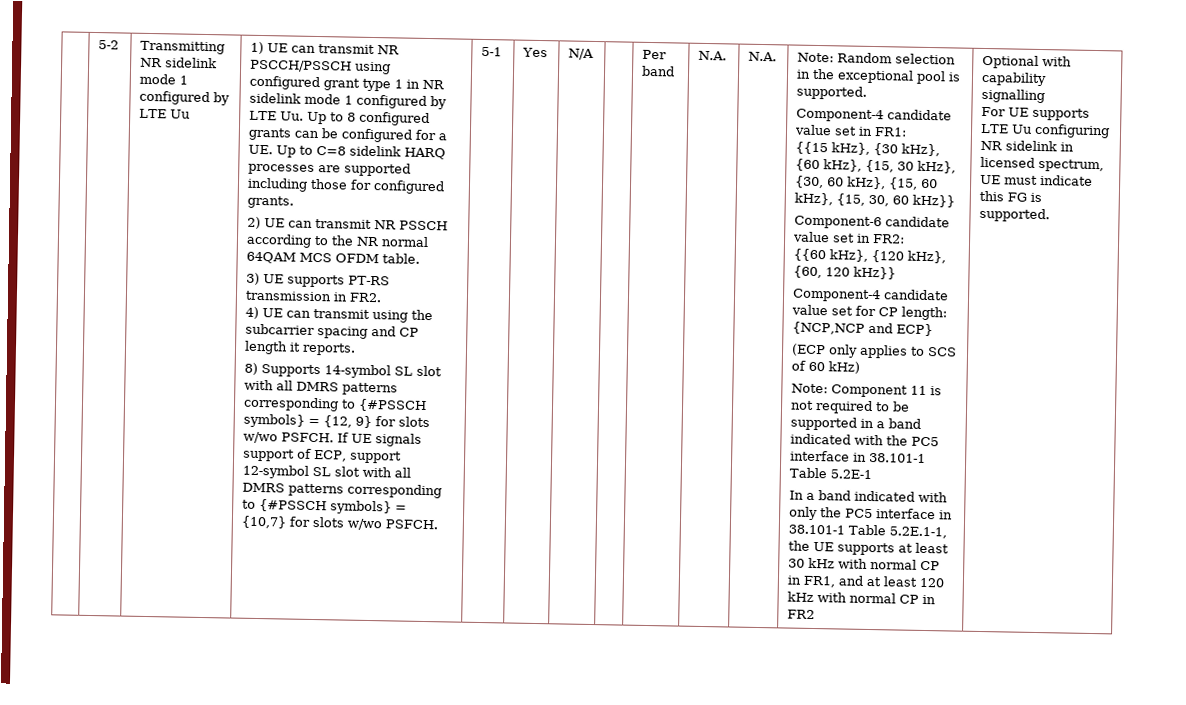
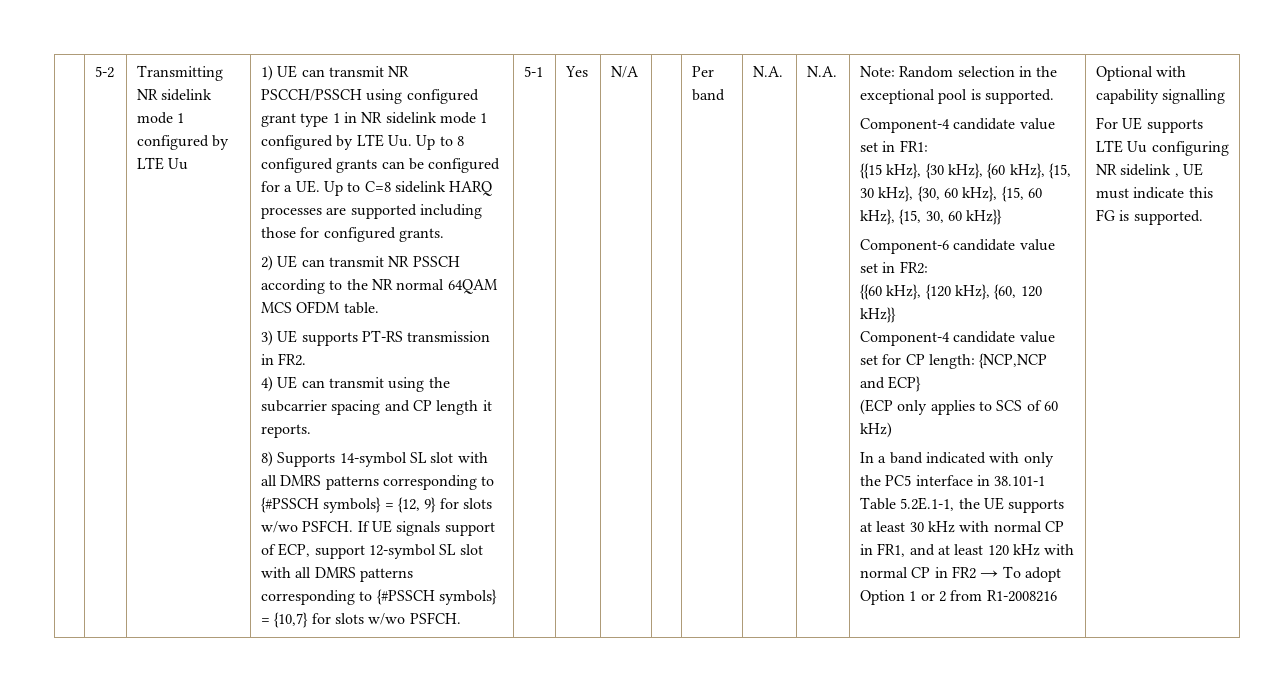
- Note: Component 11 is not required to be supported in a band indicated with the PC5 interface in 38.101-1 Table 5.2E-1
- In a band indicated with only the PC5 interface in 38.101-1 Table 5.2E.1-1, the UE supports at least 30 kHz with normal CP in FR1, and at least 120 kHz with normal CP in FR2
+ In a band indicated with only the PC5 interface in 38.101-1 Table 5.2E.1-1, the UE supports at least 30 kHz with normal CP in FR1, and at least 120 kHz with normal CP in FR2 → To adopt Option 1 or 2 from R1-2008216
- For UE supports LTE Uu configuring NR sidelink in licensed spectrum, UE must indicate this FG is supported.
+ For UE supports LTE Uu configuring NR sidelink , UE must indicate this FG is supported.

